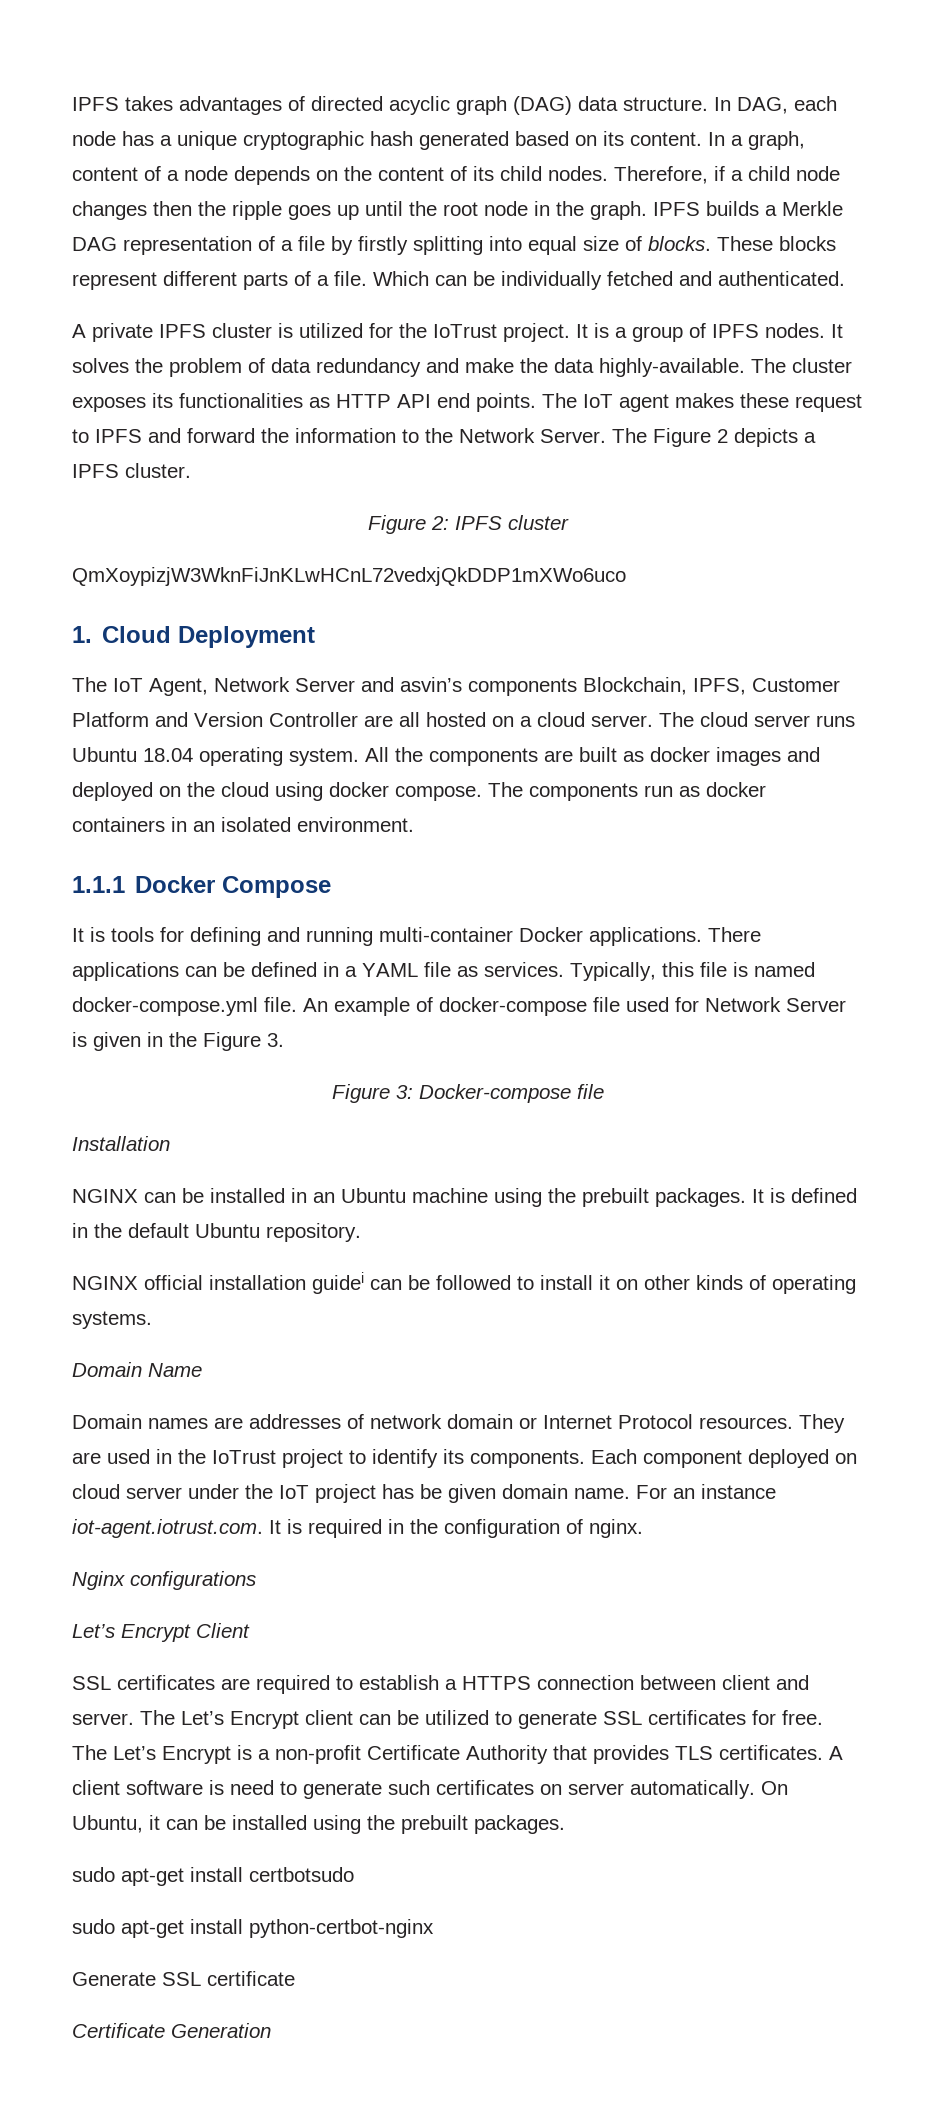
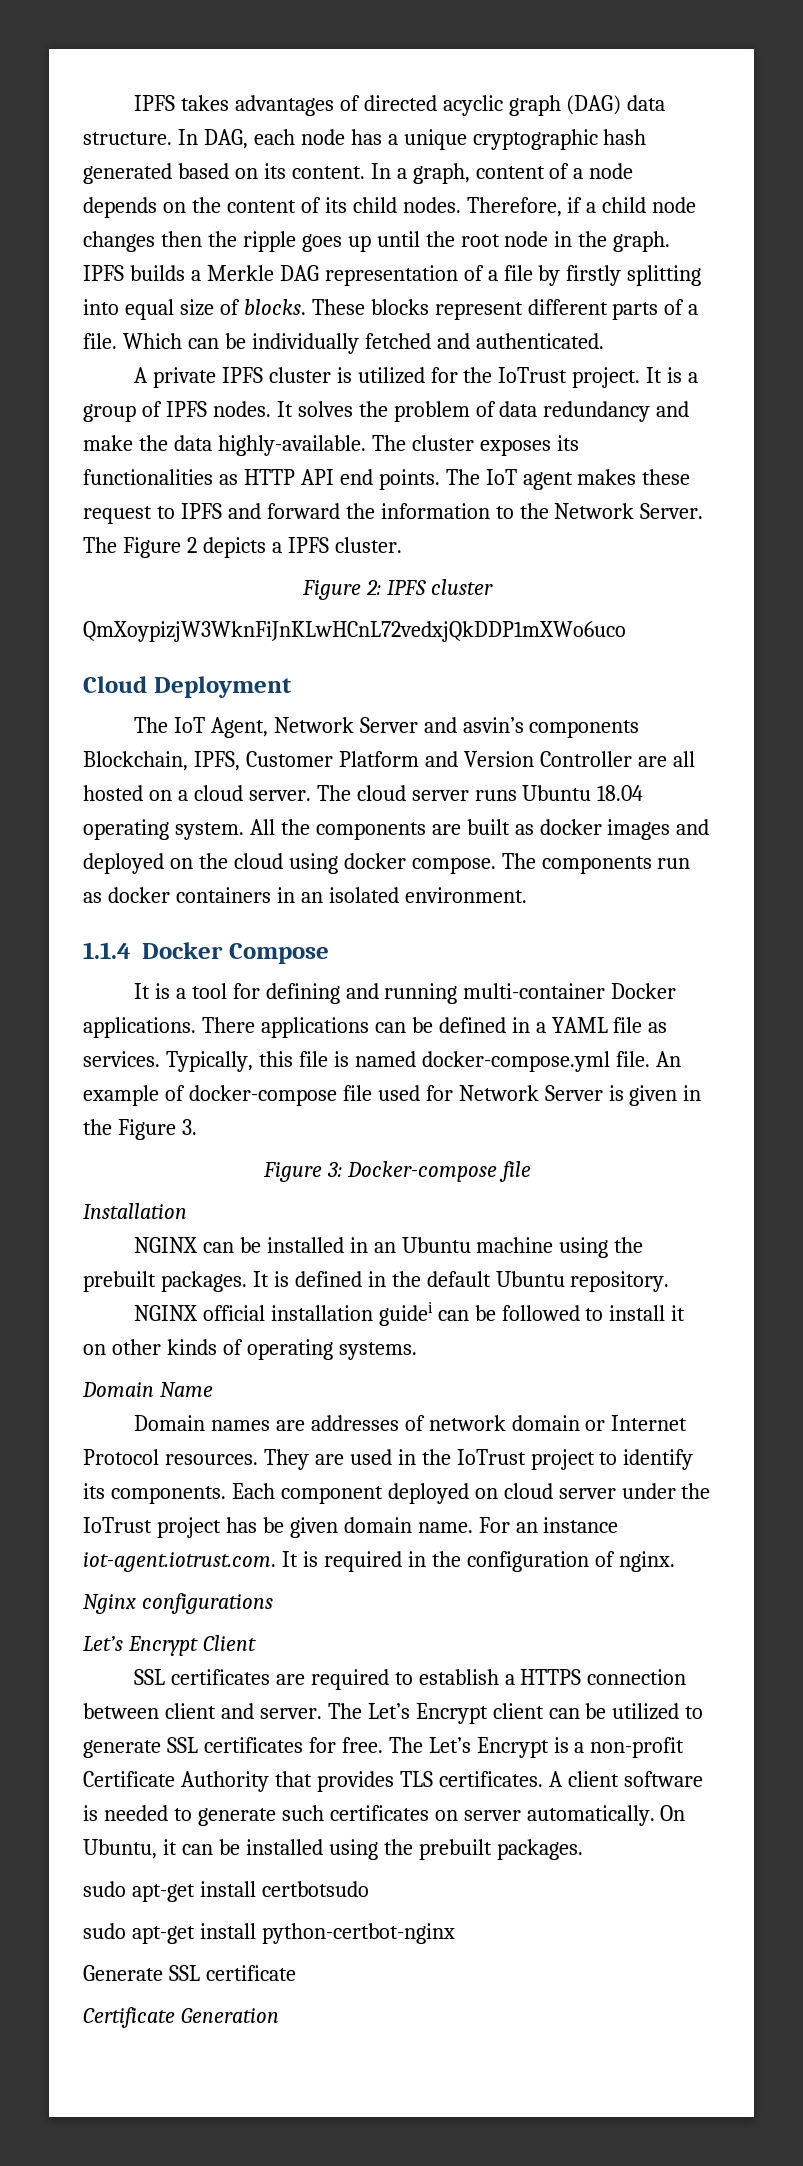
- 1. Cloud Deployment
+ Cloud Deployment
- 1.1.1 Docker Compose
+ 1.1.4 Docker Compose
- It is tools for defining and running multi-container Docker applications.
+ It is a tool for defining and running multi-container Docker applications.
- Each component deployed on cloud server under the IoT project has be given domain name.
+ Each component deployed on cloud server under the IoTrust project has be given domain name.
- A client software is need to generate such certificates on server automatically.
+ A client software is needed to generate such certificates on server automatically.

